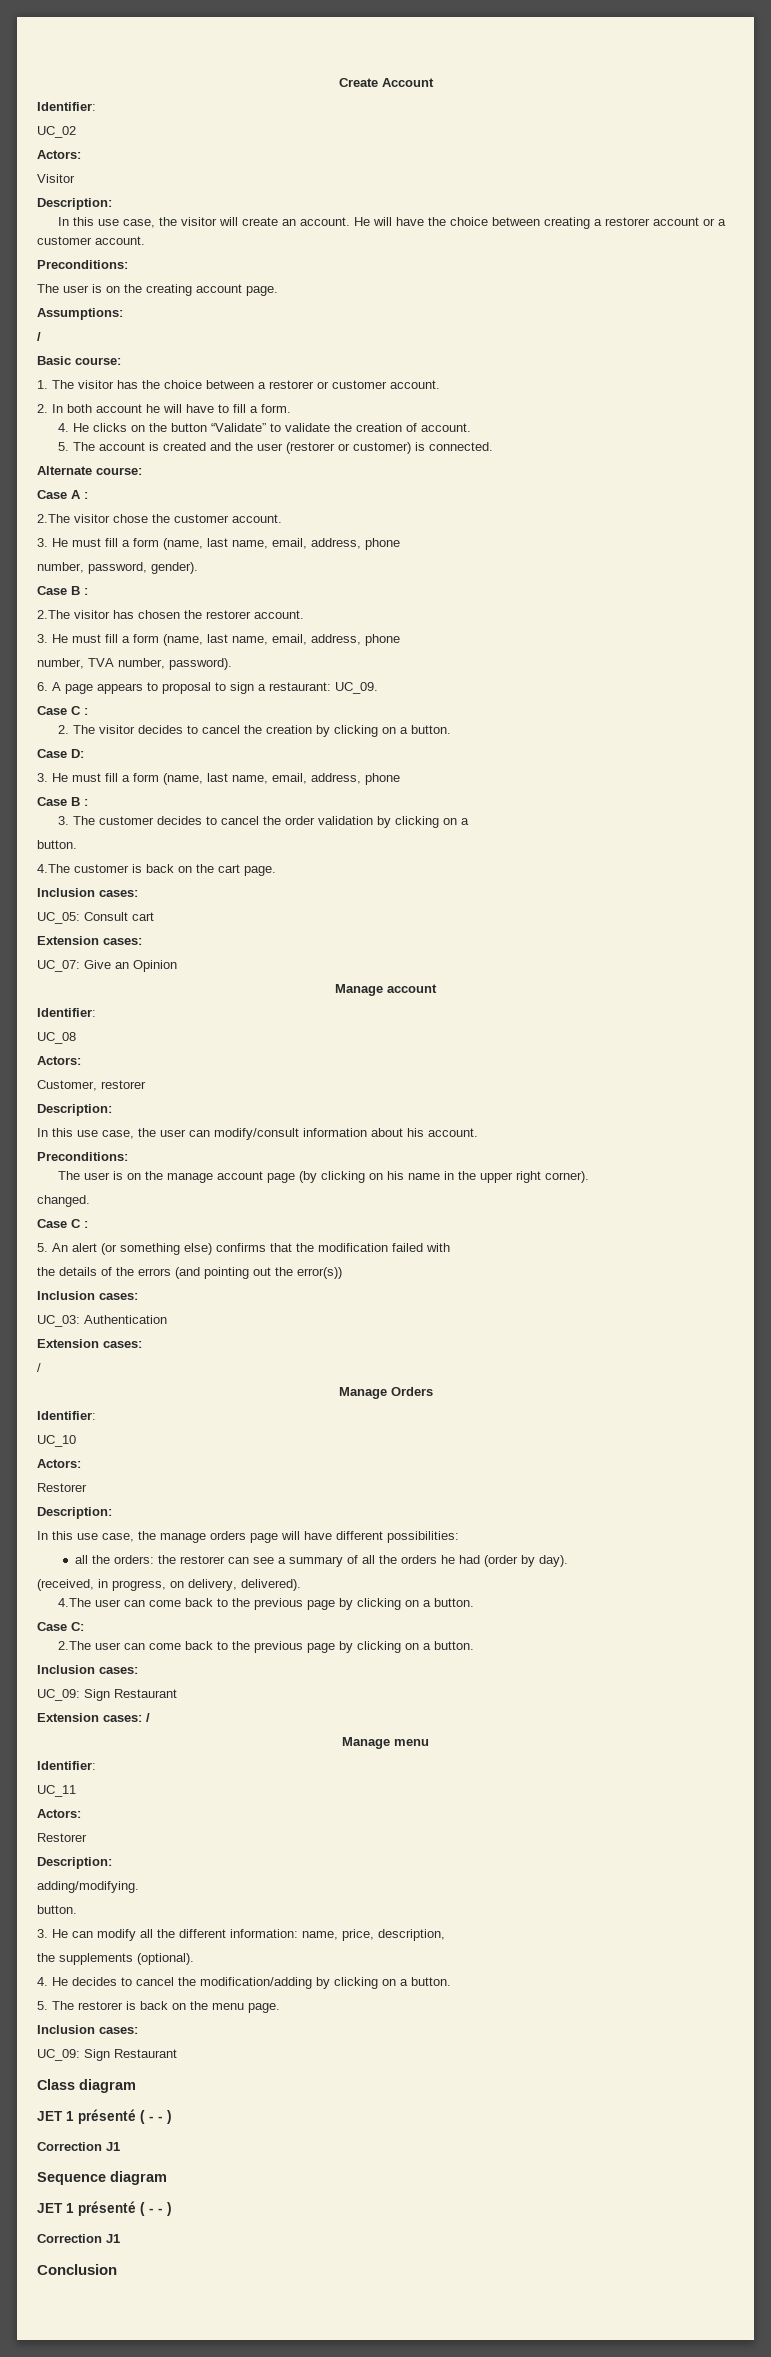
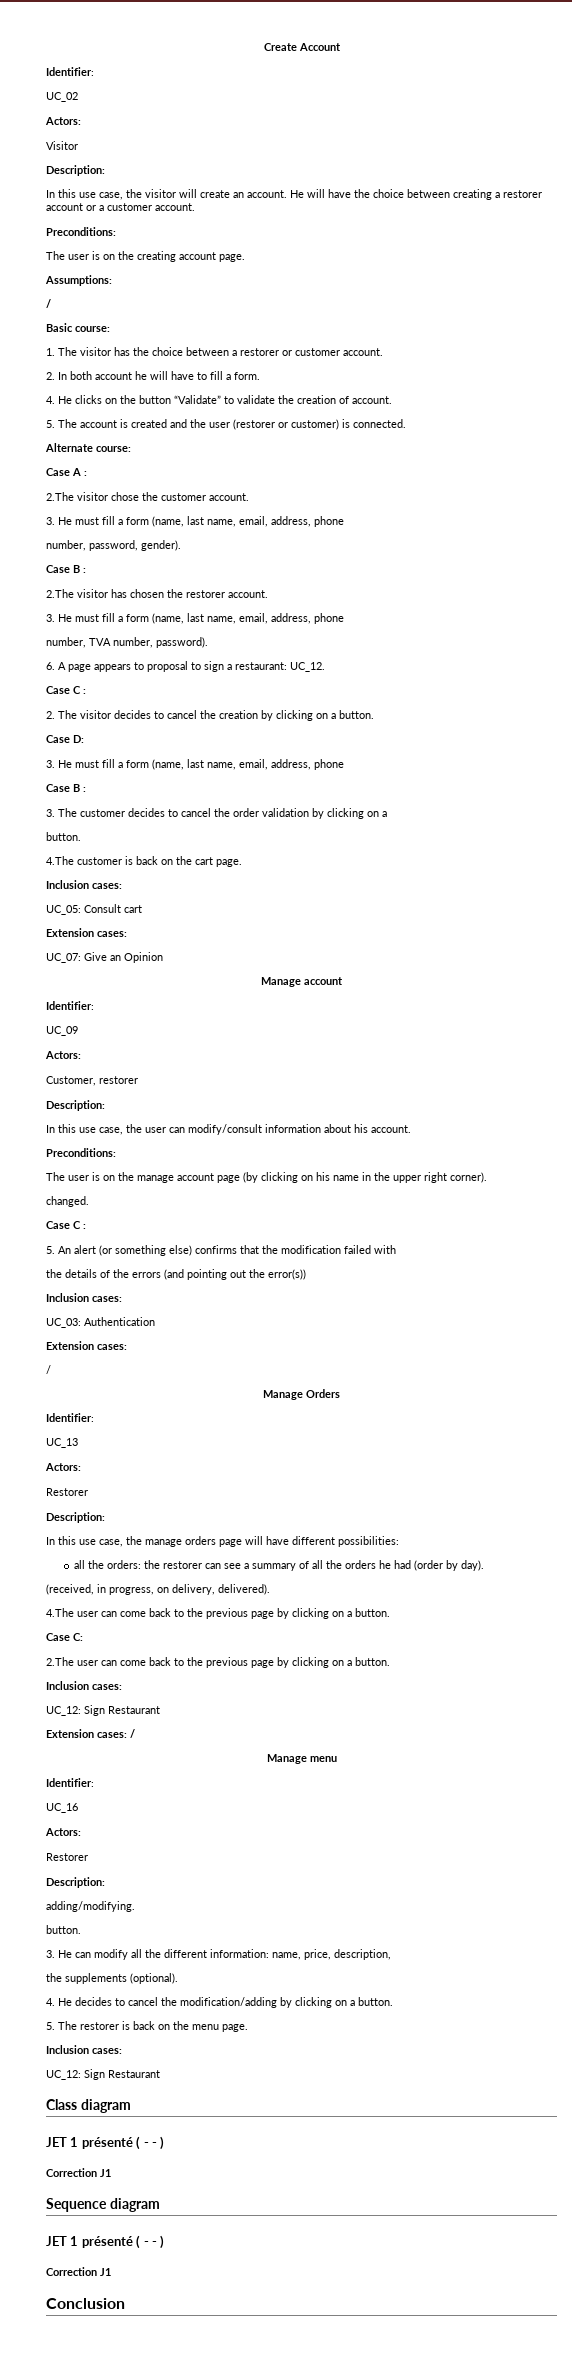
- 6. A page appears to proposal to sign a restaurant: UC_09.
+ 6. A page appears to proposal to sign a restaurant: UC_12.
- UC_08
+ UC_09
- UC_10
+ UC_13
  2.The user can come back to the previous page by clicking on a button.
  Inclusion cases:
- UC_09: Sign Restaurant
+ UC_12: Sign Restaurant
- UC_11
+ UC_16
  5. The restorer is back on the menu page.
  Inclusion cases:
- UC_09: Sign Restaurant
+ UC_12: Sign Restaurant

